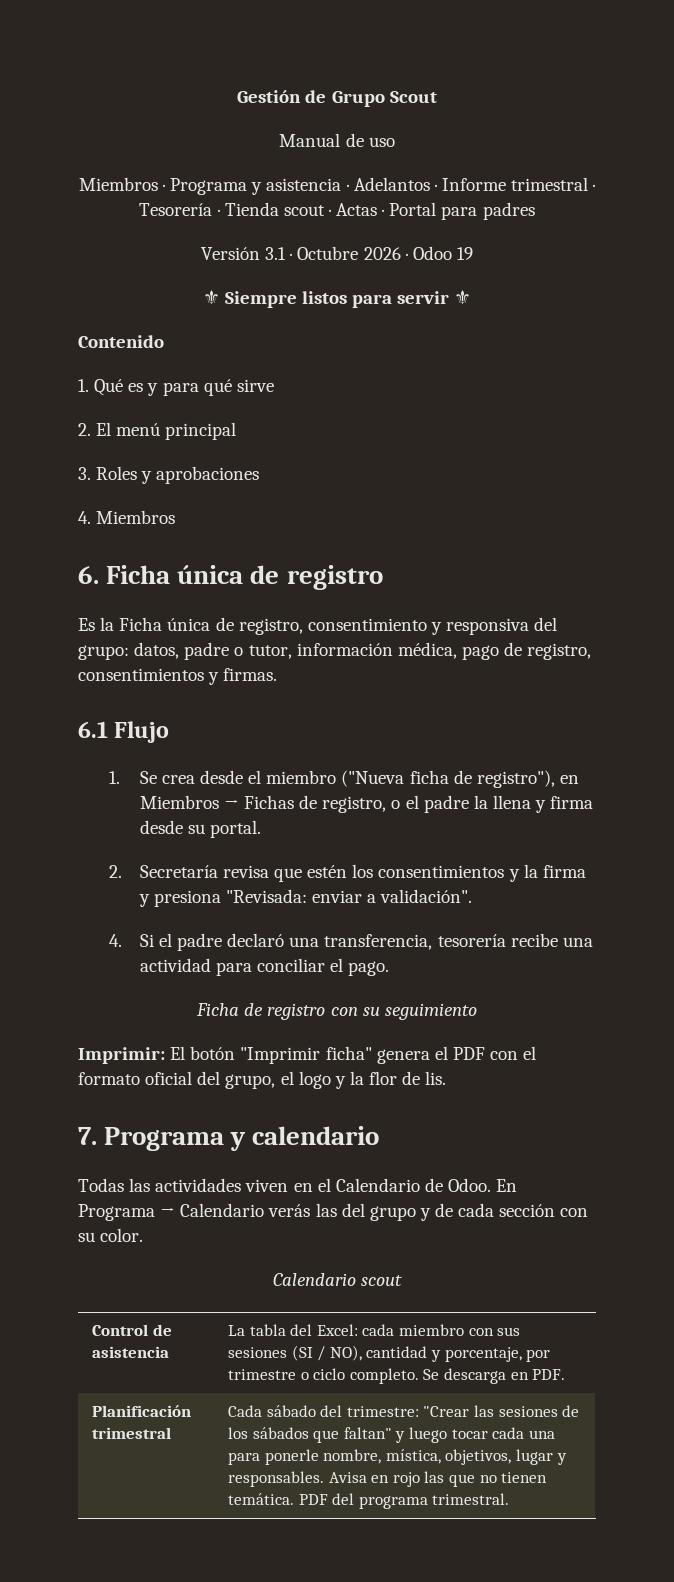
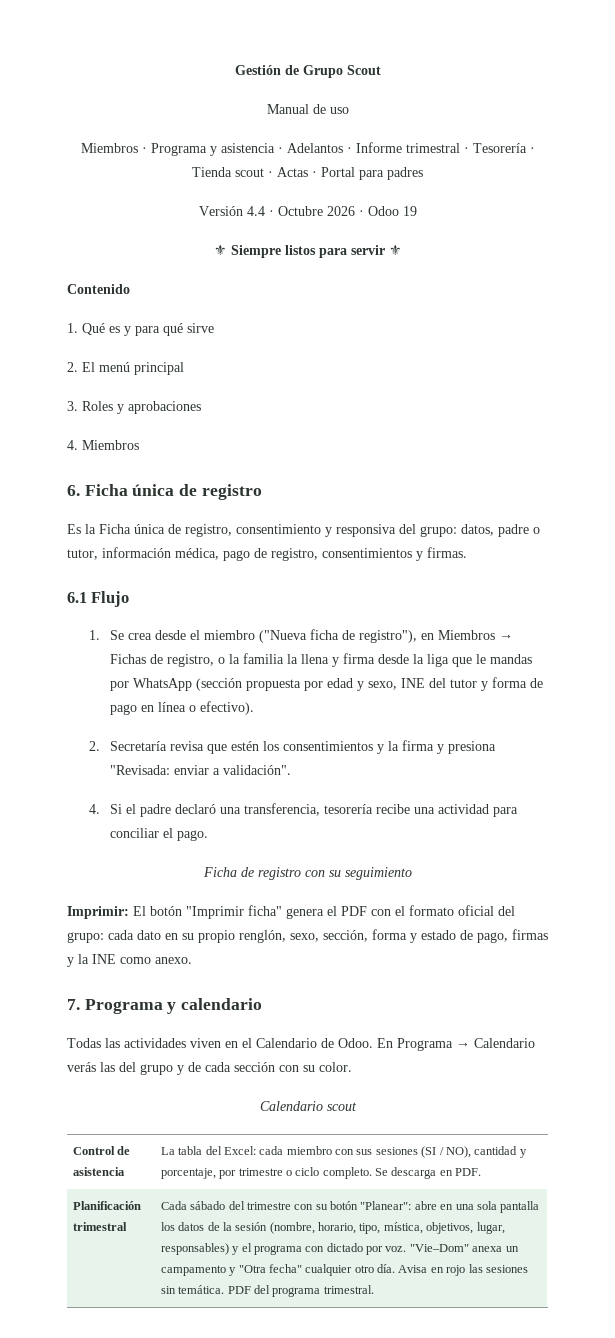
- Versión 3.1 · Octubre 2026 · Odoo 19
+ Versión 4.4 · Octubre 2026 · Odoo 19
- 1. Se crea desde el miembro ("Nueva ficha de registro"), en Miembros → Fichas de registro, o el padre la llena y firma desde su portal.
+ 1. Se crea desde el miembro ("Nueva ficha de registro"), en Miembros → Fichas de registro, o la familia la llena y firma desde la liga que le mandas por WhatsApp (sección propuesta por edad y sexo, INE del tutor y forma de pago en línea o efectivo).
- Imprimir: El botón "Imprimir ficha" genera el PDF con el formato oficial del grupo, el logo y la flor de lis.
+ Imprimir: El botón "Imprimir ficha" genera el PDF con el formato oficial del grupo: cada dato en su propio renglón, sexo, sección, forma y estado de pago, firmas y la INE como anexo.
- Cada sábado del trimestre: "Crear las sesiones de los sábados que faltan" y luego tocar cada una para ponerle nombre, mística, objetivos, lugar y responsables.
+ Cada sábado del trimestre con su botón "Planear": abre en una sola pantalla los datos de la sesión (nombre, horario, tipo, mística, objetivos, lugar, responsables) y el programa con dictado por voz. "Vie–Dom" anexa un campamento y "Otra fecha" cualquier otro día.
- Avisa en rojo las que no tienen temática.
+ Avisa en rojo las sesiones sin temática.

